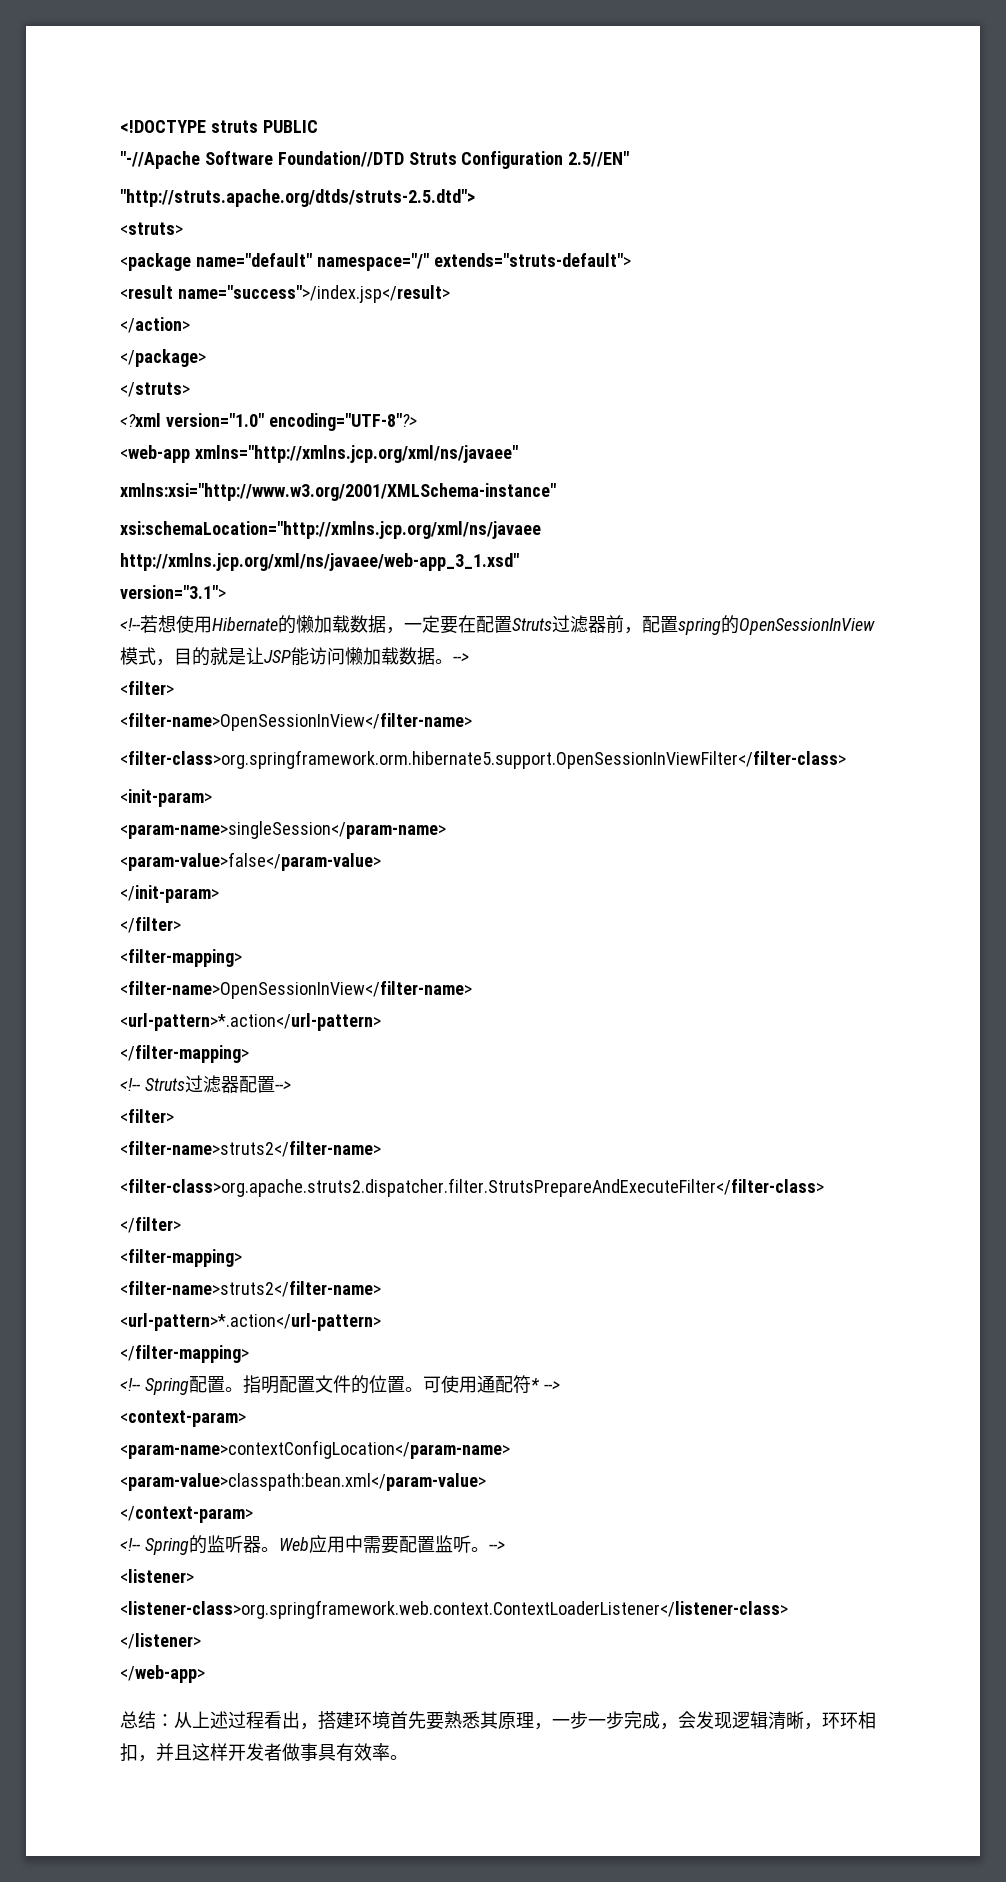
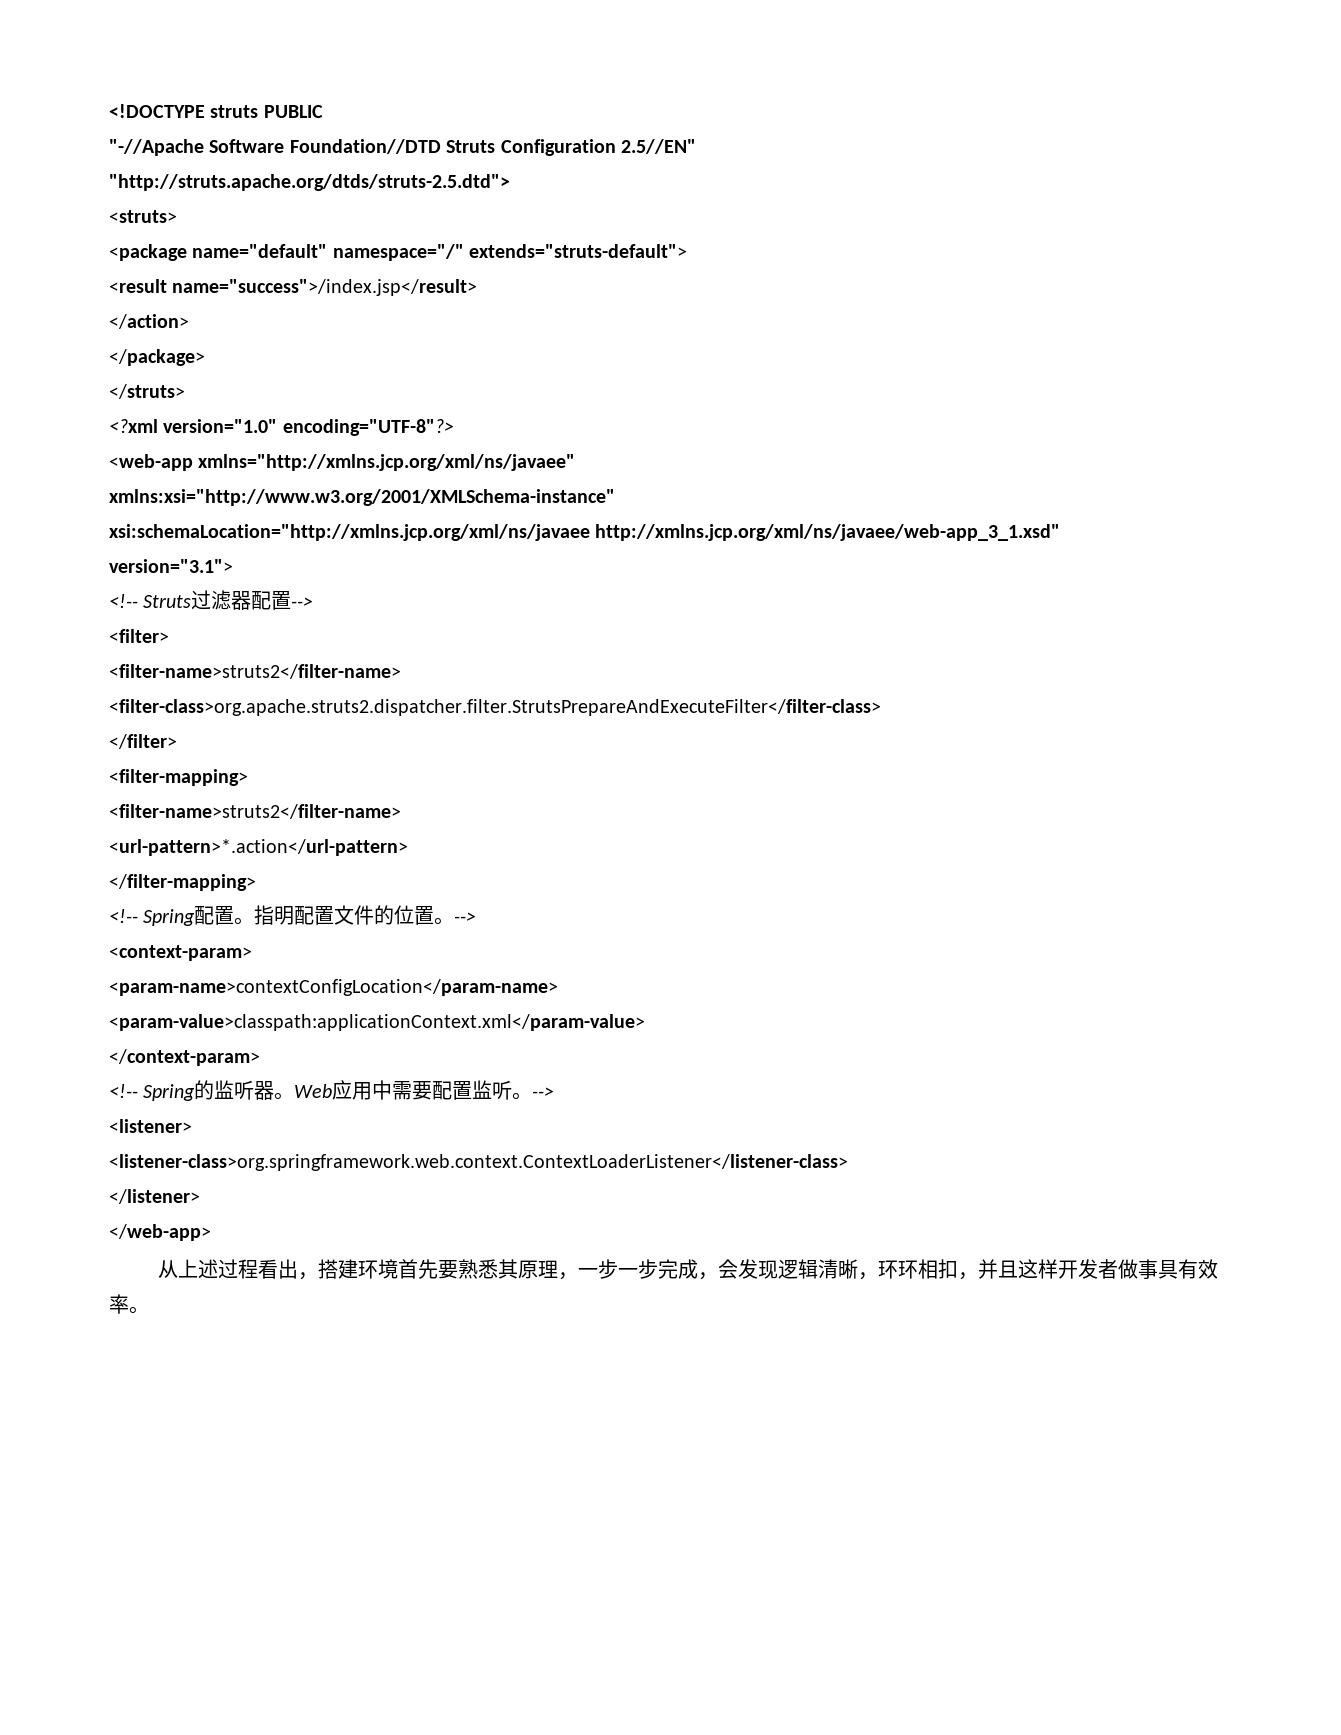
- <!--若想使用Hibernate的懒加载数据，一定要在配置Struts过滤器前，配置spring的OpenSessionInView模式，目的就是让JSP能访问懒加载数据。-->
- <filter>
- <filter-name>OpenSessionInView</filter-name>
- <filter-class>org.springframework.orm.hibernate5.support.OpenSessionInViewFilter</filter-class>
- <init-param>
- <param-name>singleSession</param-name>
- <param-value>false</param-value>
- </init-param>
- </filter>
- <filter-mapping>
- <filter-name>OpenSessionInView</filter-name>
- <url-pattern>*.action</url-pattern>
- </filter-mapping>
- 指明配置文件的位置。可使用通配符* -->
+ 指明配置文件的位置。-->
- <param-value>classpath:bean.xml</param-value>
+ <param-value>classpath:applicationContext.xml</param-value>
- 总结：从上述过程看出，搭建环境首先要熟悉其原理，一步一步完成，会发现逻辑清晰，环环相扣，并且这样开发者做事具有效率。
+ 从上述过程看出，搭建环境首先要熟悉其原理，一步一步完成，会发现逻辑清晰，环环相扣，并且这样开发者做事具有效率。

